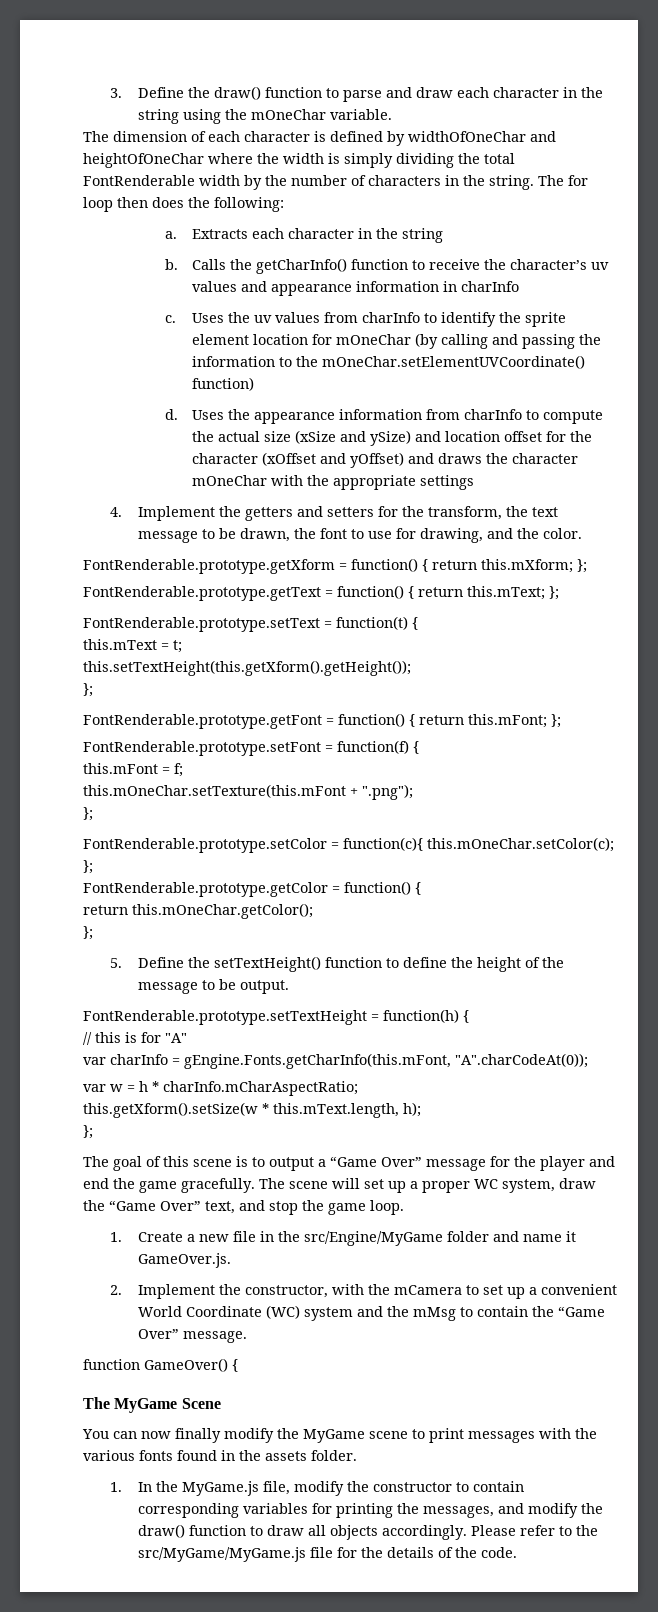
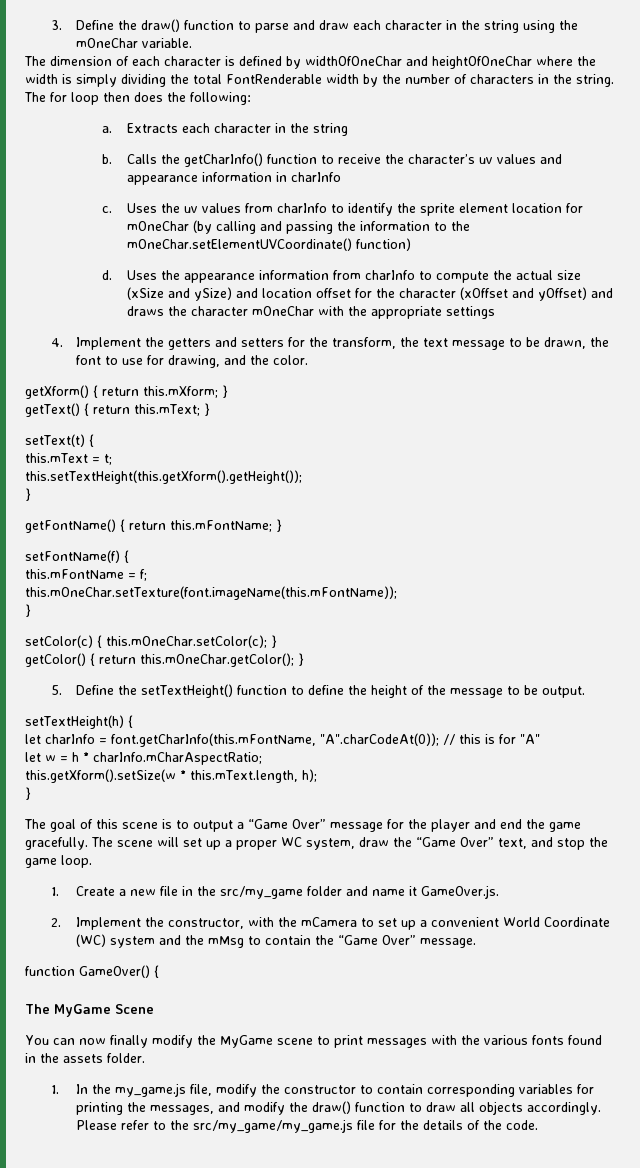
- FontRenderable.prototype.getXform = function() { return this.mXform; };
- FontRenderable.prototype.getText = function() { return this.mText; };
- FontRenderable.prototype.setText = function(t) {
+ getXform() { return this.mXform; }
+ getText() { return this.mText; }
+ setText(t) {
  this.setTextHeight(this.getXform().getHeight());
- };
- FontRenderable.prototype.getFont = function() { return this.mFont; };
- FontRenderable.prototype.setFont = function(f) {
- this.mFont = f;
+ }
+ getFontName() { return this.mFontName; }
+ setFontName(f) {
+ this.mFontName = f;
- this.mOneChar.setTexture(this.mFont + ".png");
- };
- FontRenderable.prototype.setColor = function(c){ this.mOneChar.setColor(c); };
- FontRenderable.prototype.getColor = function() {
- return this.mOneChar.getColor();
- };
+ this.mOneChar.setTexture(font.imageName(this.mFontName));
+ }
+ setColor(c) { this.mOneChar.setColor(c); }
+ getColor() { return this.mOneChar.getColor(); }
- FontRenderable.prototype.setTextHeight = function(h) {
- // this is for "A"
+ setTextHeight(h) {
+ let charInfo = font.getCharInfo(this.mFontName, "A".charCodeAt(0)); // this is for "A"
- var charInfo = gEngine.Fonts.getCharInfo(this.mFont, "A".charCodeAt(0));
- var w = h * charInfo.mCharAspectRatio;
+ let w = h * charInfo.mCharAspectRatio;
  this.getXform().setSize(w * this.mText.length, h);
- };
+ }
- 1. Create a new file in the src/Engine/MyGame folder and name it GameOver.js.
+ 1. Create a new file in the src/my_game folder and name it GameOver.js.
- 1. In the MyGame.js file, modify the constructor to contain corresponding variables for printing the messages, and modify the draw() function to draw all objects accordingly.
+ 1. In the my_game.js file, modify the constructor to contain corresponding variables for printing the messages, and modify the draw() function to draw all objects accordingly.
- Please refer to the src/MyGame/MyGame.js file for the details of the code.
+ Please refer to the src/my_game/my_game.js file for the details of the code.

